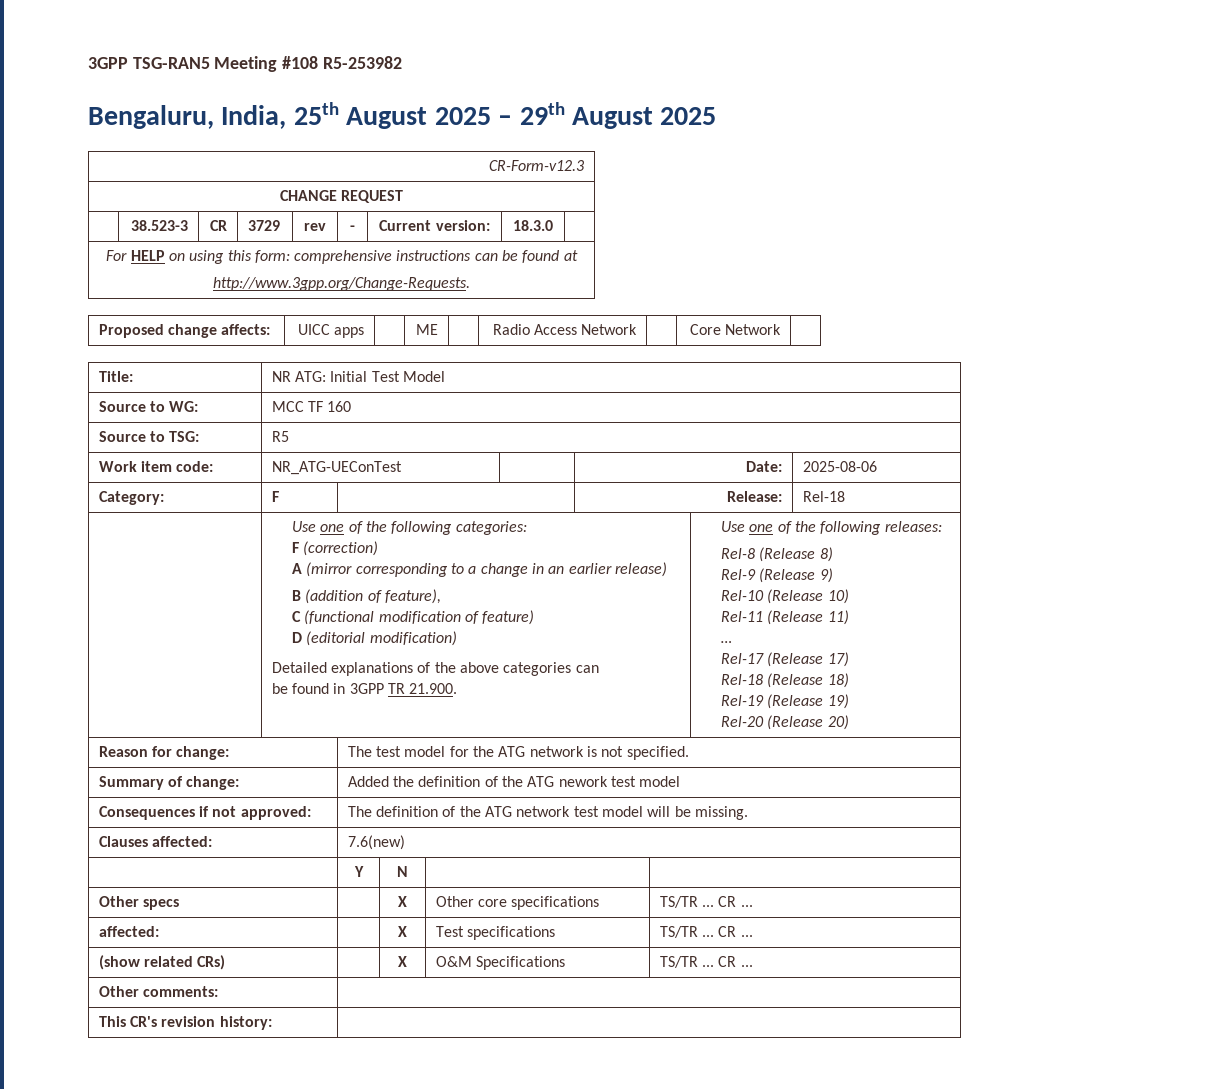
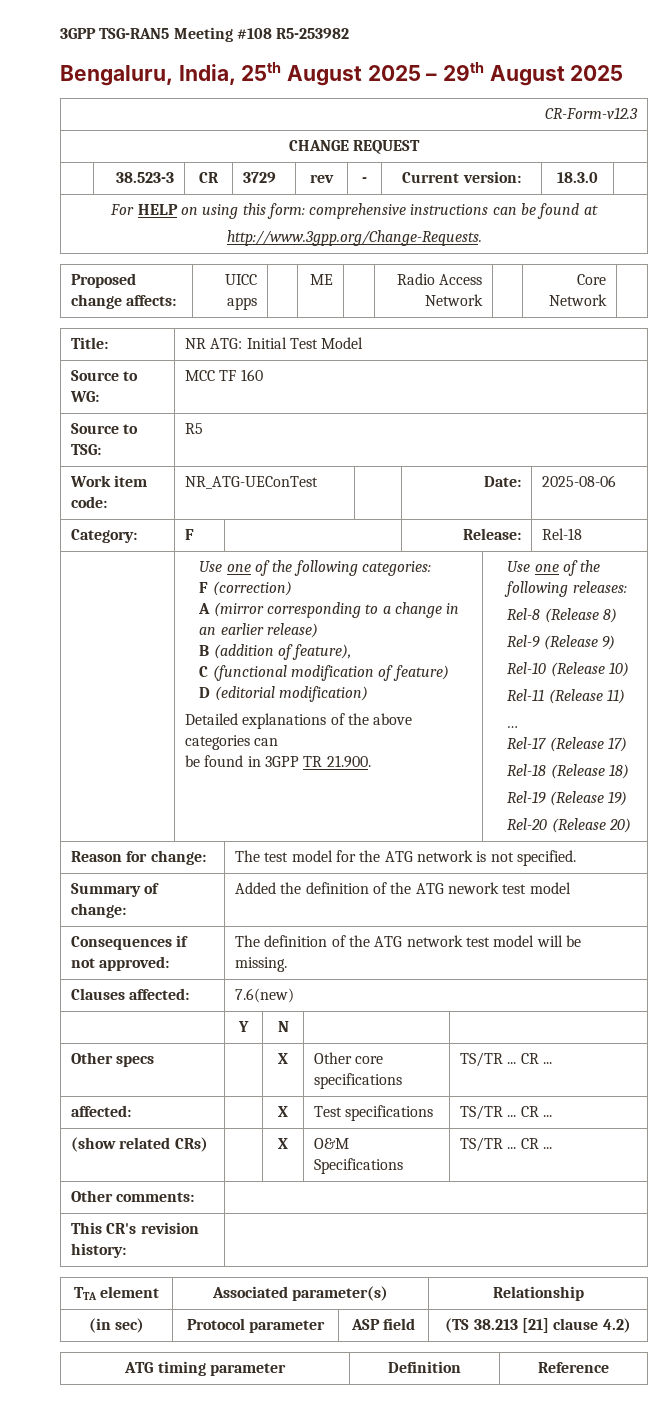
+ TTA element | Associated parameter(s) | Relationship
+ (in sec) | Protocol parameter | ASP field | (TS 38.213 [21] clause 4.2)
+ ATG timing parameter | Definition | Reference

